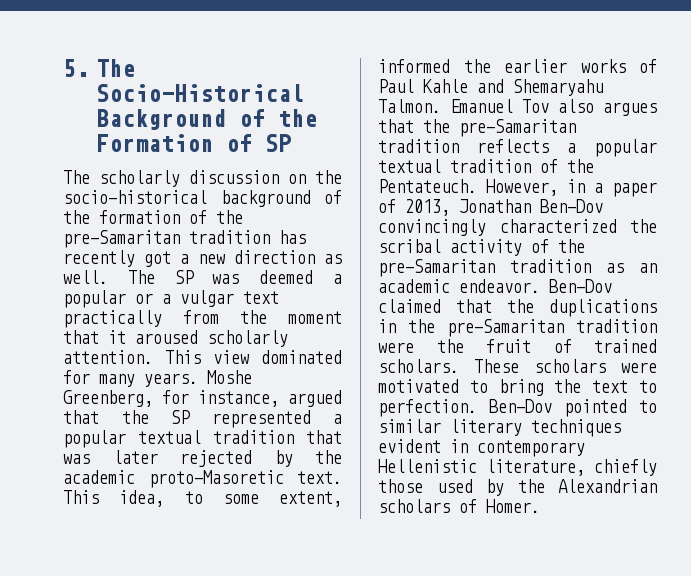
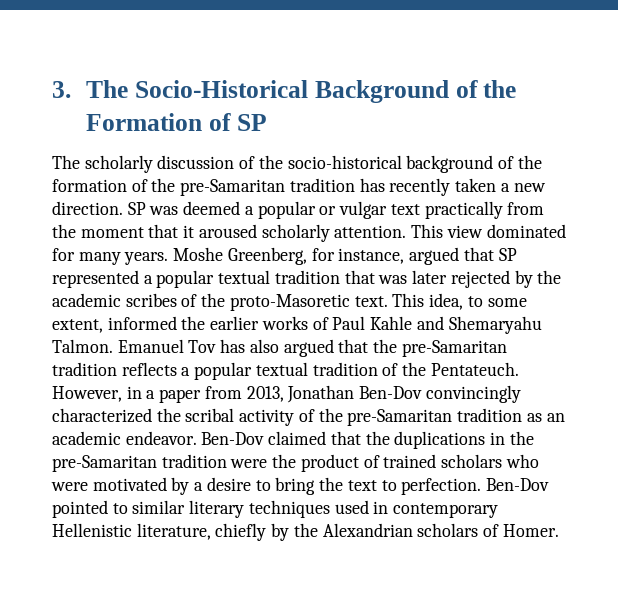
- 5. The Socio-Historical Background of the Formation of SP
+ 3. The Socio-Historical Background of the Formation of SP
- The scholarly discussion on the socio-historical background of the formation of the pre-Samaritan tradition has recently got a new direction as well. The SP was deemed a popular or a vulgar text practically from the moment that it aroused scholarly attention.
+ The scholarly discussion of the socio-historical background of the formation of the pre-Samaritan tradition has recently taken a new direction. SP was deemed a popular or vulgar text practically from the moment that it aroused scholarly attention.
- Moshe Greenberg, for instance, argued that the SP represented a popular textual tradition that was later rejected by the academic proto-Masoretic text.
+ Moshe Greenberg, for instance, argued that SP represented a popular textual tradition that was later rejected by the academic scribes of the proto-Masoretic text.
- Emanuel Tov also argues that the pre-Samaritan tradition reflects a popular textual tradition of the Pentateuch.
+ Emanuel Tov has also argued that the pre-Samaritan tradition reflects a popular textual tradition of the Pentateuch.
- However, in a paper of 2013, Jonathan Ben-Dov convincingly characterized the scribal activity of the pre-Samaritan tradition as an academic endeavor.
+ However, in a paper from 2013, Jonathan Ben-Dov convincingly characterized the scribal activity of the pre-Samaritan tradition as an academic endeavor.
- Ben-Dov claimed that the duplications in the pre-Samaritan tradition were the fruit of trained scholars. These scholars were motivated to bring the text to perfection.
+ Ben-Dov claimed that the duplications in the pre-Samaritan tradition were the product of trained scholars who were motivated by a desire to bring the text to perfection.
- Ben-Dov pointed to similar literary techniques evident in contemporary Hellenistic literature, chiefly those used by the Alexandrian scholars of Homer.
+ Ben-Dov pointed to similar literary techniques used in contemporary Hellenistic literature, chiefly by the Alexandrian scholars of Homer.

